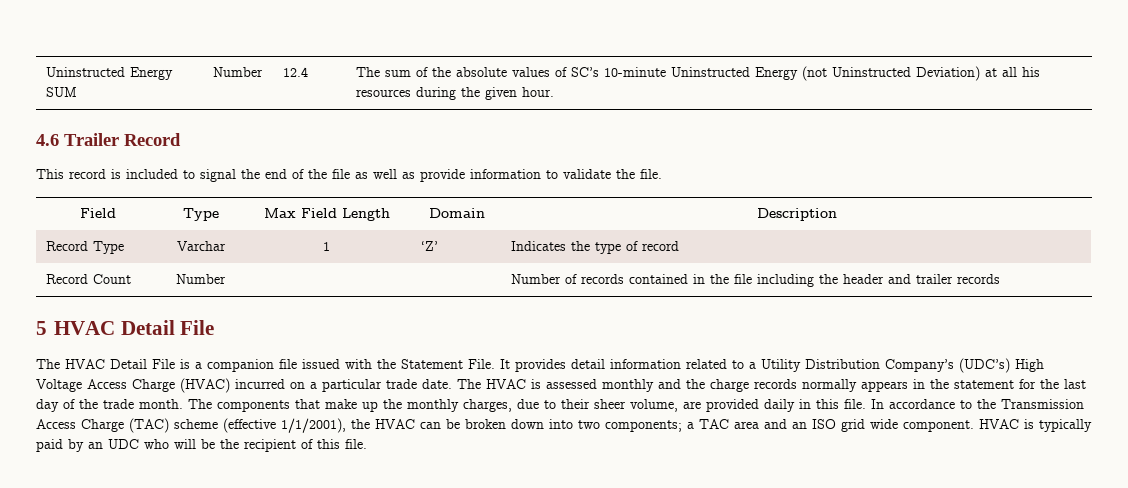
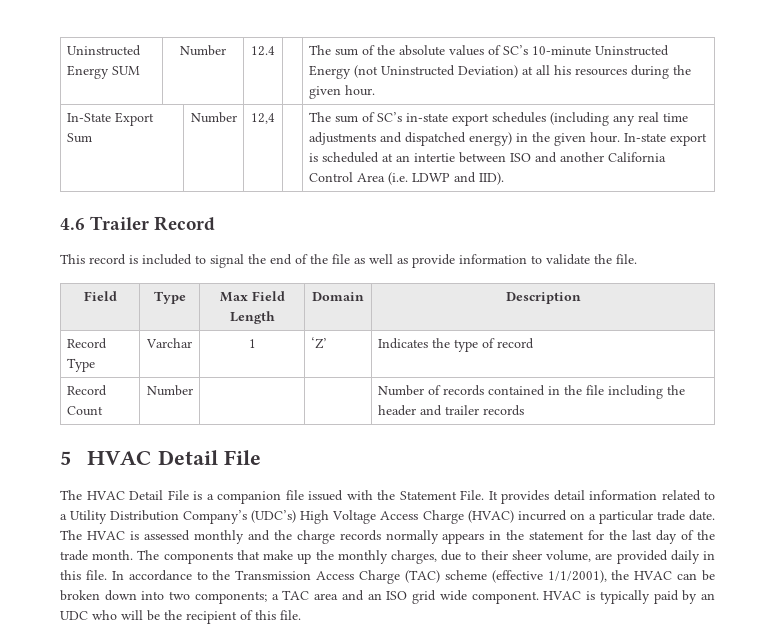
+ In-State Export Sum | Number | 12,4 | | The sum of SC’s in-state export schedules (including any real time adjustments and dispatched energy) in the given hour. In-state export is scheduled at an intertie between ISO and another California Control Area (i.e. LDWP and IID).

